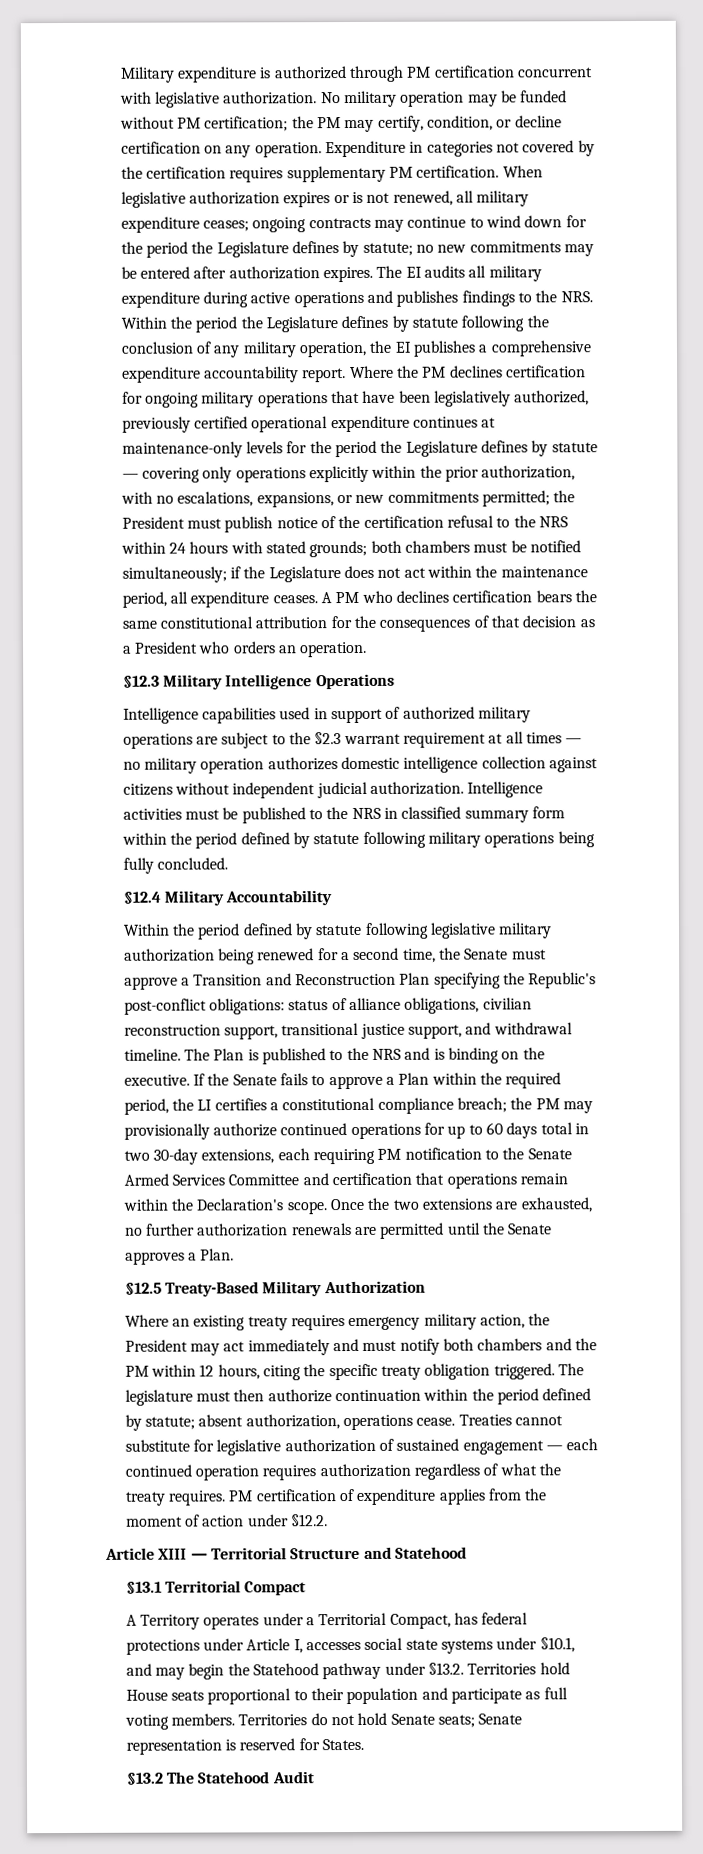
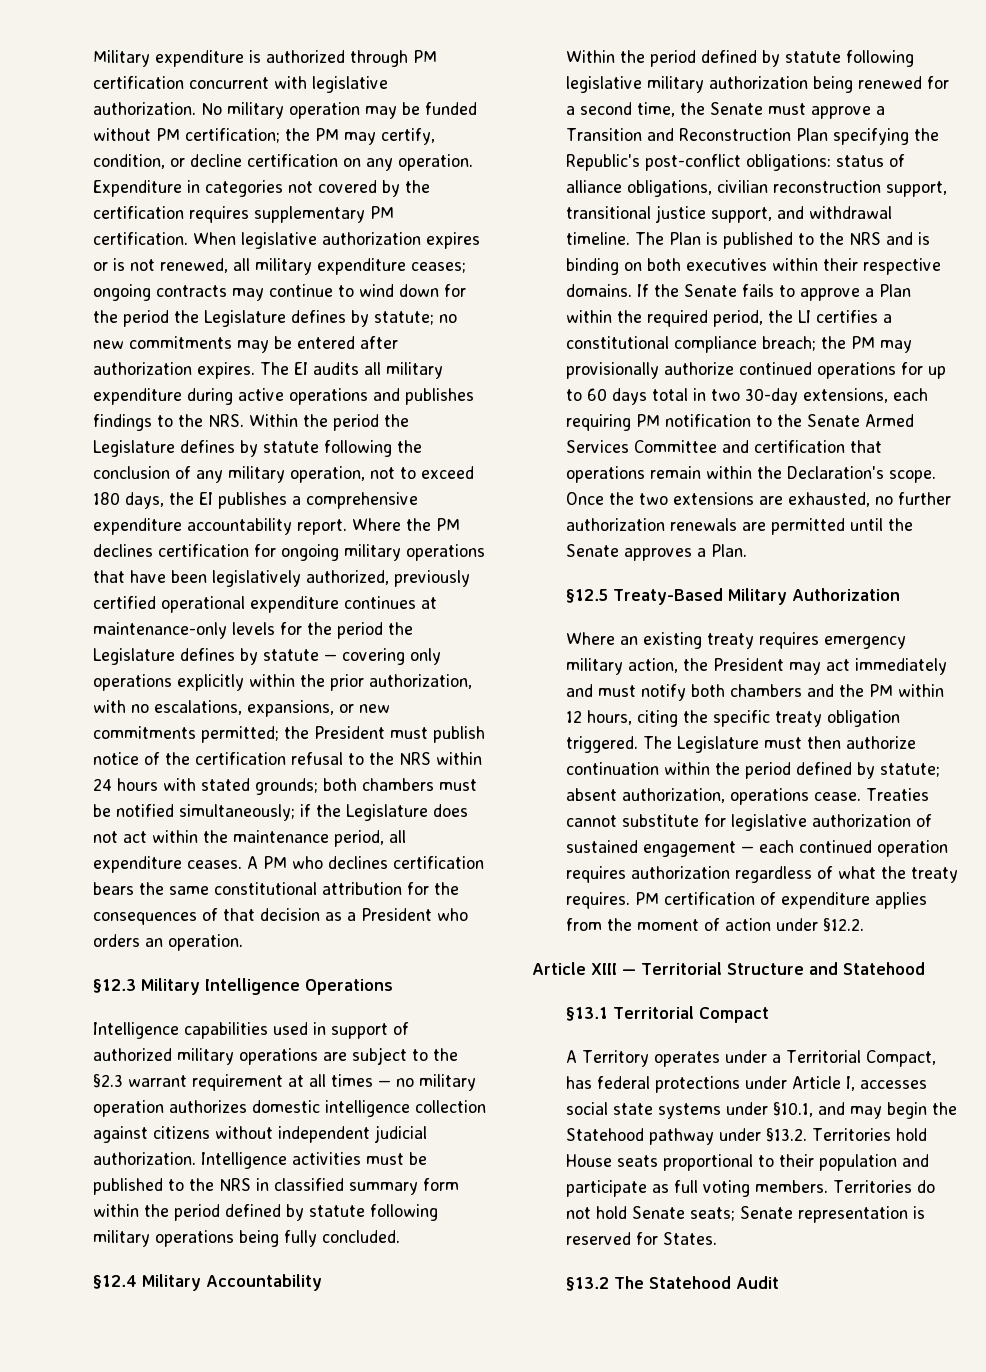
- The EI audits all military expenditure during active operations and publishes findings to the NRS. Within the period the Legislature defines by statute following the conclusion of any military operation, the EI publishes a comprehensive expenditure accountability report.
+ The EI audits all military expenditure during active operations and publishes findings to the NRS. Within the period the Legislature defines by statute following the conclusion of any military operation, not to exceed 180 days, the EI publishes a comprehensive expenditure accountability report.
- The Plan is published to the NRS and is binding on the executive.
+ The Plan is published to the NRS and is binding on both executives within their respective domains.
- The legislature must then authorize continuation within the period defined by statute; absent authorization, operations cease.
+ The Legislature must then authorize continuation within the period defined by statute; absent authorization, operations cease.

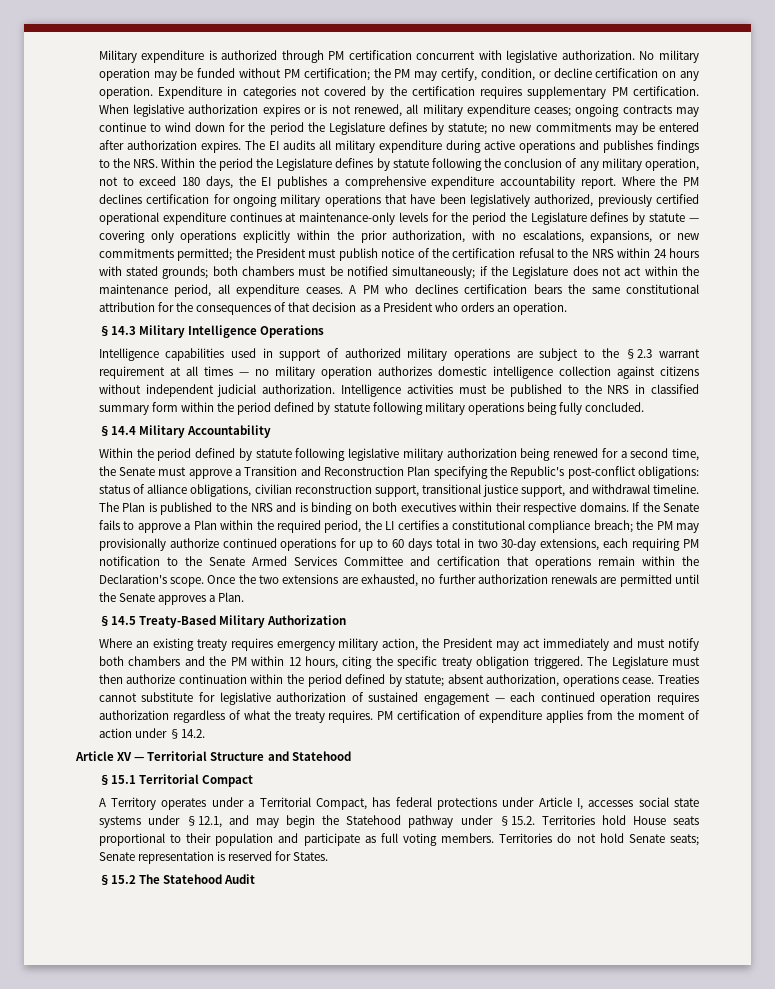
- §12.3 Military Intelligence Operations
+ §14.3 Military Intelligence Operations
- §12.4 Military Accountability
+ §14.4 Military Accountability
- §12.5 Treaty-Based Military Authorization
+ §14.5 Treaty-Based Military Authorization
- PM certification of expenditure applies from the moment of action under §12.2.
- Article XIII — Territorial Structure and Statehood
+ PM certification of expenditure applies from the moment of action under §14.2.
+ Article XV — Territorial Structure and Statehood
- §13.1 Territorial Compact
+ §15.1 Territorial Compact
- A Territory operates under a Territorial Compact, has federal protections under Article I, accesses social state systems under §10.1, and may begin the Statehood pathway under §13.2. Territories hold House seats proportional to their population and participate as full voting members.
+ A Territory operates under a Territorial Compact, has federal protections under Article I, accesses social state systems under §12.1, and may begin the Statehood pathway under §15.2. Territories hold House seats proportional to their population and participate as full voting members.
- §13.2 The Statehood Audit
+ §15.2 The Statehood Audit

